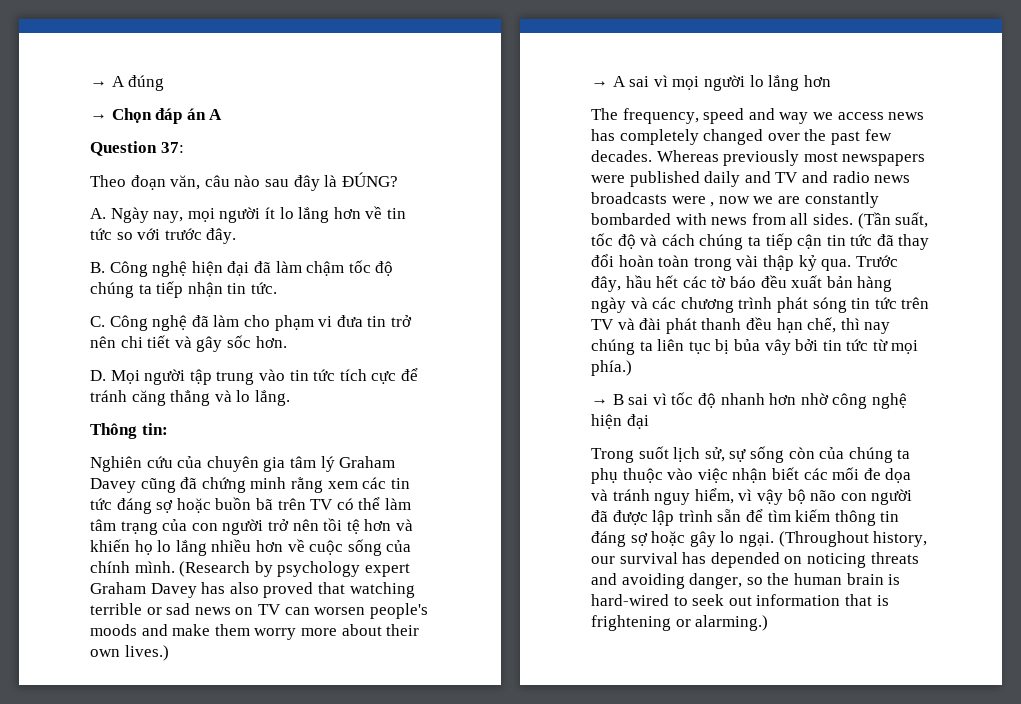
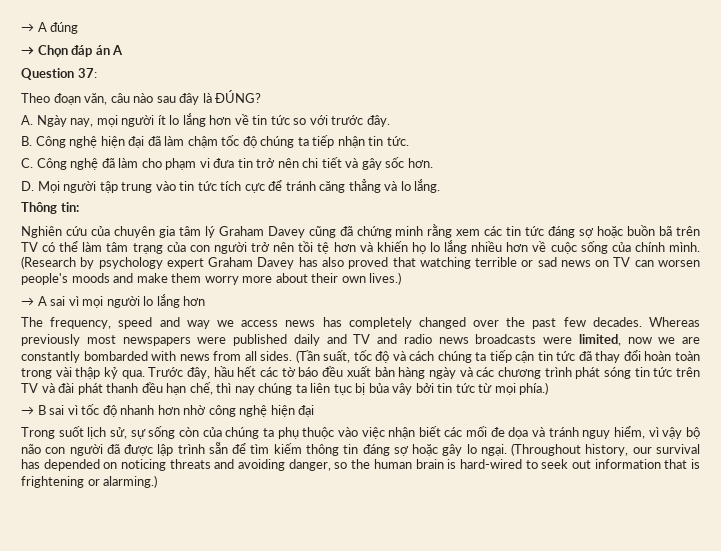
- Whereas previously most newspapers were published daily and TV and radio news broadcasts were , now we are constantly bombarded with news from all sides.
+ Whereas previously most newspapers were published daily and TV and radio news broadcasts were limited, now we are constantly bombarded with news from all sides.

